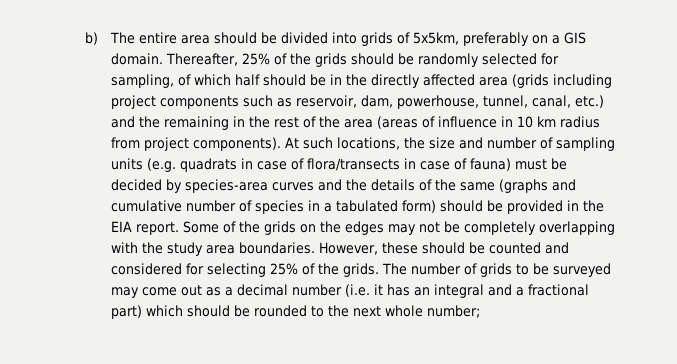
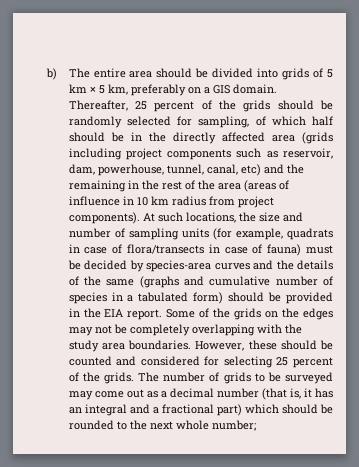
- b) The entire area should be divided into grids of 5x5km, preferably on a GIS domain.
+ b) The entire area should be divided into grids of 5 km × 5 km, preferably on a GIS domain.
- Thereafter, 25% of the grids should be randomly selected for sampling, of which half should be in the directly affected area (grids including project components such as reservoir, dam, powerhouse, tunnel, canal, etc.) and the remaining in the rest of the area (areas of influence in 10 km radius from project components).
+ Thereafter, 25 percent of the grids should be randomly selected for sampling, of which half should be in the directly affected area (grids including project components such as reservoir, dam, powerhouse, tunnel, canal, etc) and the remaining in the rest of the area (areas of influence in 10 km radius from project components).
- At such locations, the size and number of sampling units (e.g. quadrats in case of flora/transects in case of fauna) must be decided by species-area curves and the details of the same (graphs and cumulative number of species in a tabulated form) should be provided in the EIA report.
+ At such locations, the size and number of sampling units (for example, quadrats in case of flora/transects in case of fauna) must be decided by species-area curves and the details of the same (graphs and cumulative number of species in a tabulated form) should be provided in the EIA report.
- However, these should be counted and considered for selecting 25% of the grids.
+ However, these should be counted and considered for selecting 25 percent of the grids.
- The number of grids to be surveyed may come out as a decimal number (i.e. it has an integral and a fractional part) which should be rounded to the next whole number;
+ The number of grids to be surveyed may come out as a decimal number (that is, it has an integral and a fractional part) which should be rounded to the next whole number;

